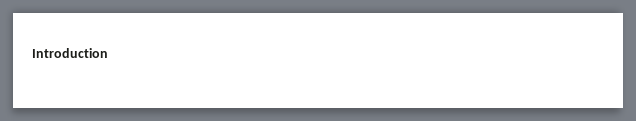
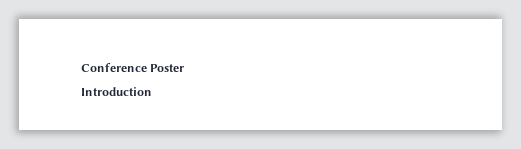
+ Conference Poster

